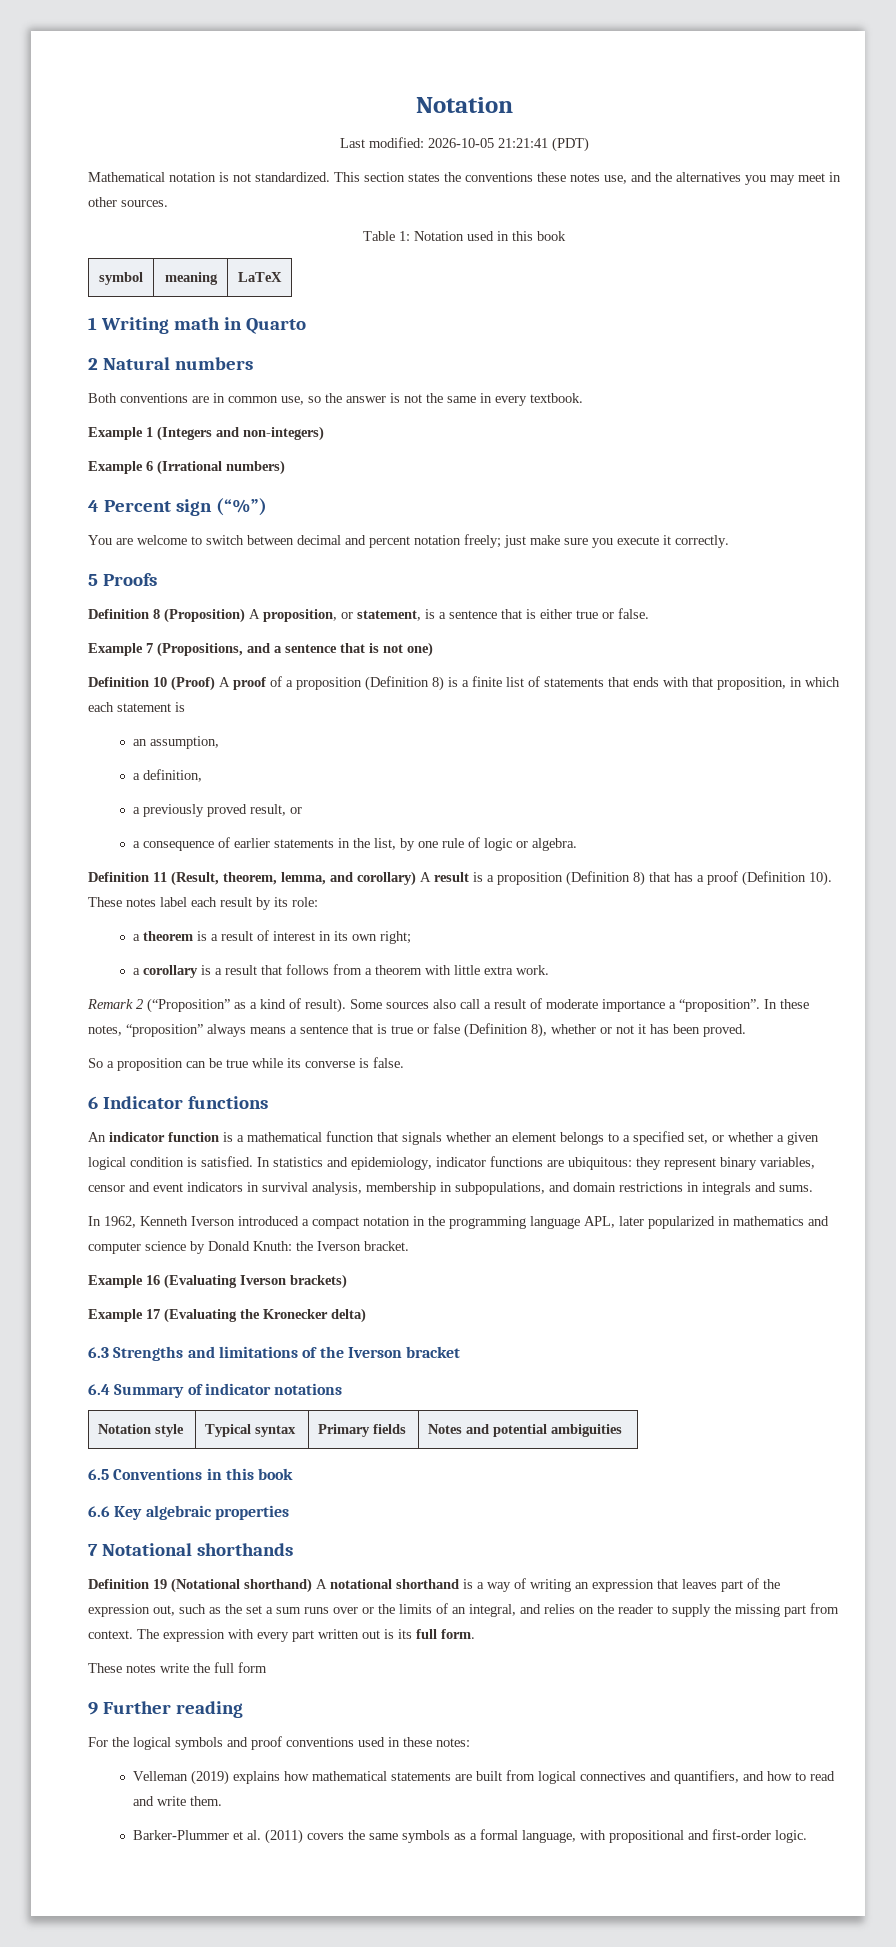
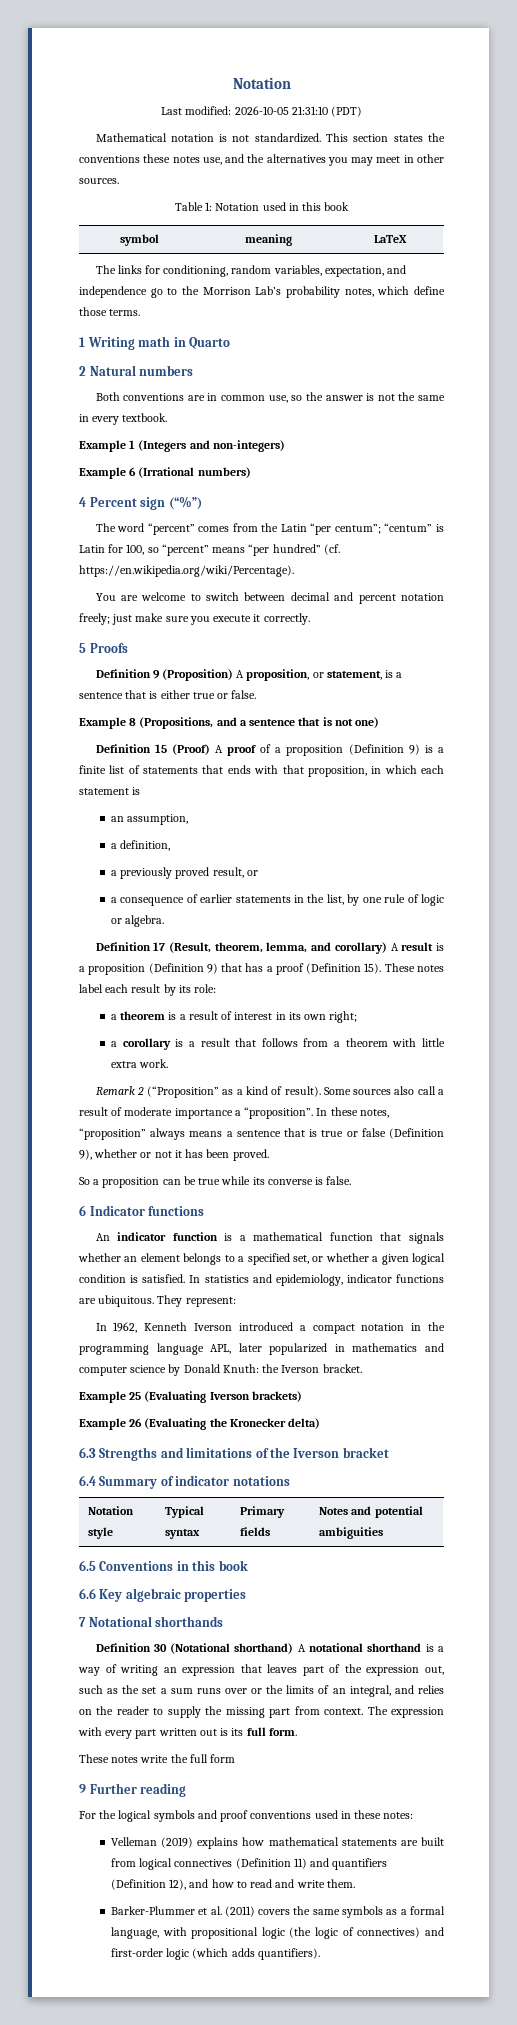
- Last modified: 2026-10-05 21:21:41 (PDT)
+ Last modified: 2026-10-05 21:31:10 (PDT)
+ The links for conditioning, random variables, expectation, and independence go to the Morrison Lab’s probability notes, which define those terms.
+ The word “percent” comes from the Latin “per centum”; “centum” is Latin for 100, so “percent” means “per hundred” (cf. https://en.wikipedia.org/wiki/Percentage).
- Definition 8 (Proposition) A proposition, or statement, is a sentence that is either true or false.
+ Definition 9 (Proposition) A proposition, or statement, is a sentence that is either true or false.
- Example 7 (Propositions, and a sentence that is not one)
+ Example 8 (Propositions, and a sentence that is not one)
- Definition 10 (Proof) A proof of a proposition (Definition 8) is a finite list of statements that ends with that proposition, in which each statement is
+ Definition 15 (Proof) A proof of a proposition (Definition 9) is a finite list of statements that ends with that proposition, in which each statement is
- Definition 11 (Result, theorem, lemma, and corollary) A result is a proposition (Definition 8) that has a proof (Definition 10).
+ Definition 17 (Result, theorem, lemma, and corollary) A result is a proposition (Definition 9) that has a proof (Definition 15).
- In these notes, “proposition” always means a sentence that is true or false (Definition 8), whether or not it has been proved.
+ In these notes, “proposition” always means a sentence that is true or false (Definition 9), whether or not it has been proved.
- In statistics and epidemiology, indicator functions are ubiquitous: they represent binary variables, censor and event indicators in survival analysis, membership in subpopulations, and domain restrictions in integrals and sums.
+ In statistics and epidemiology, indicator functions are ubiquitous. They represent:
- Example 16 (Evaluating Iverson brackets)
+ Example 25 (Evaluating Iverson brackets)
- Example 17 (Evaluating the Kronecker delta)
+ Example 26 (Evaluating the Kronecker delta)
- Definition 19 (Notational shorthand) A notational shorthand is a way of writing an expression that leaves part of the expression out, such as the set a sum runs over or the limits of an integral, and relies on the reader to supply the missing part from context.
+ Definition 30 (Notational shorthand) A notational shorthand is a way of writing an expression that leaves part of the expression out, such as the set a sum runs over or the limits of an integral, and relies on the reader to supply the missing part from context.
- Velleman (2019) explains how mathematical statements are built from logical connectives and quantifiers, and how to read and write them.
+ Velleman (2019) explains how mathematical statements are built from logical connectives (Definition 11) and quantifiers (Definition 12), and how to read and write them.
- Barker-Plummer et al. (2011) covers the same symbols as a formal language, with propositional and first-order logic.
+ Barker-Plummer et al. (2011) covers the same symbols as a formal language, with propositional logic (the logic of connectives) and first-order logic (which adds quantifiers).

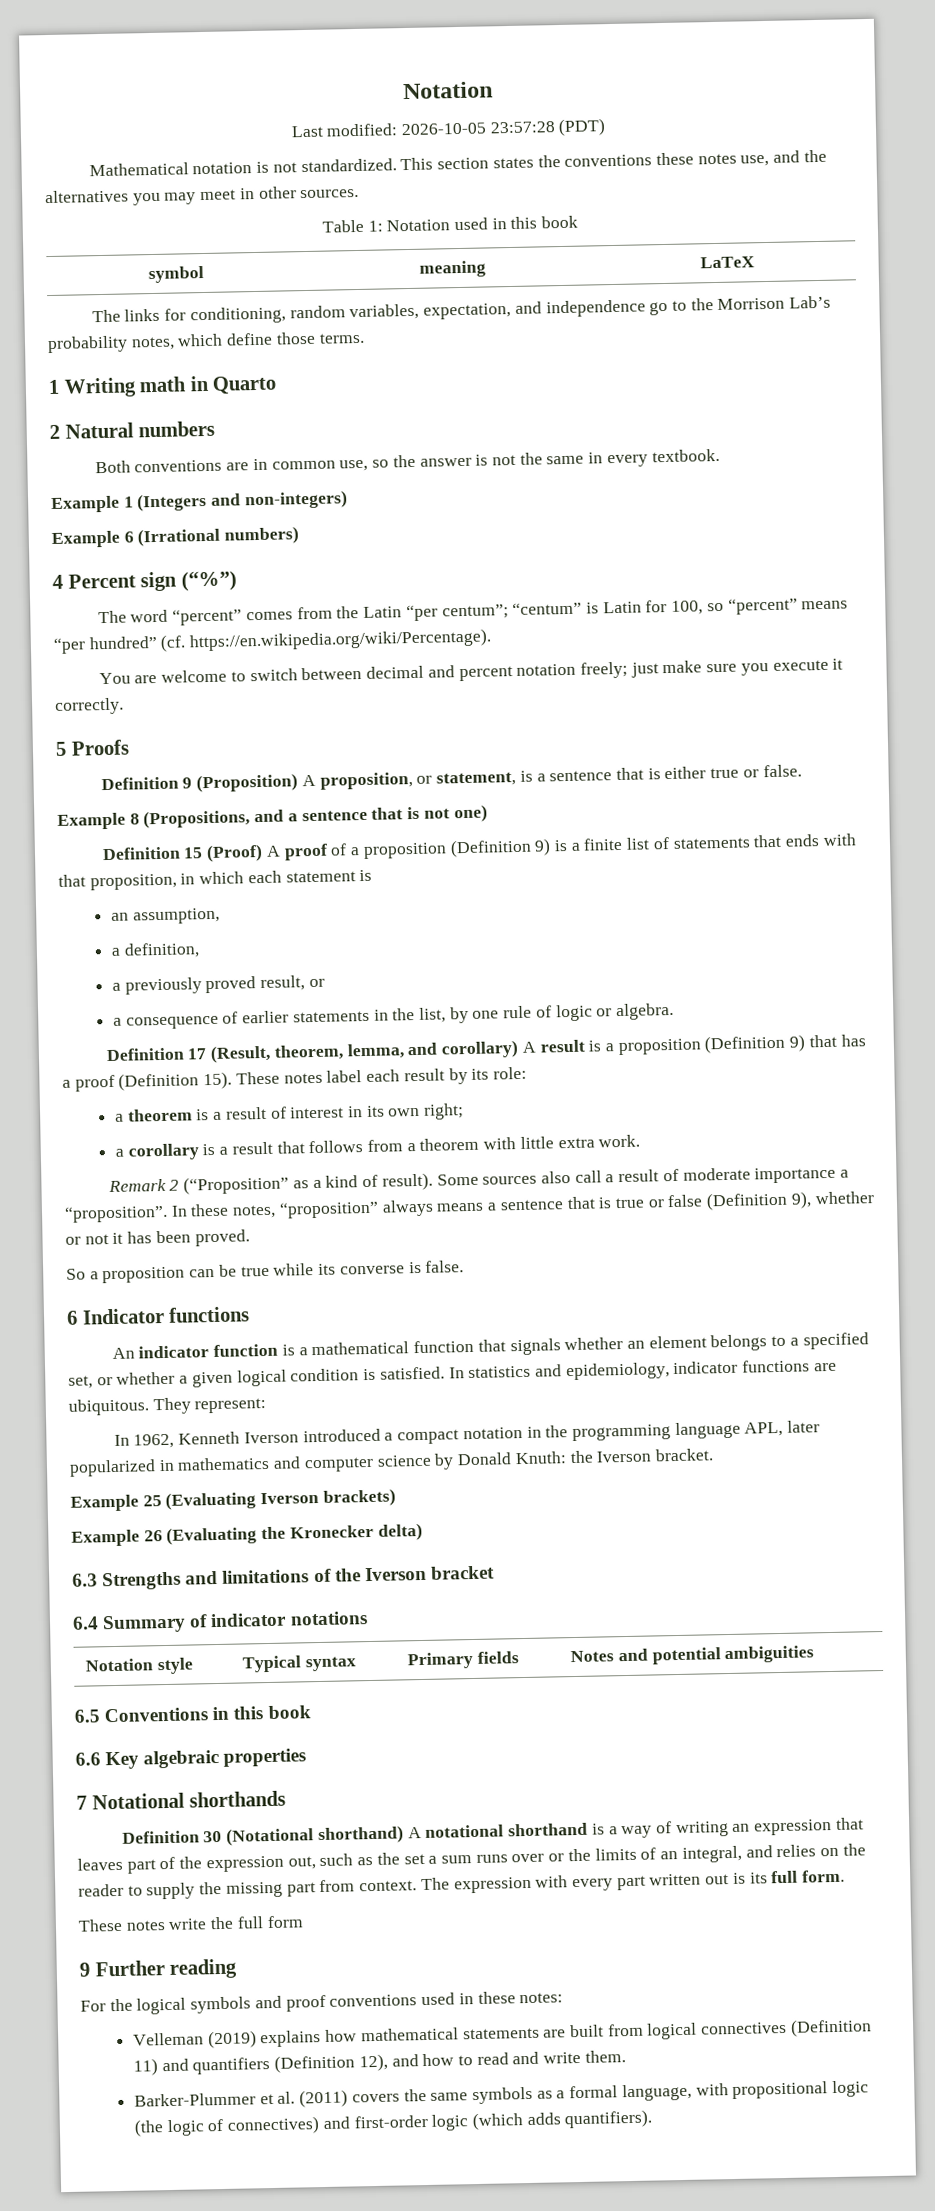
- Last modified: 2026-10-05 21:31:10 (PDT)
+ Last modified: 2026-10-05 23:57:28 (PDT)

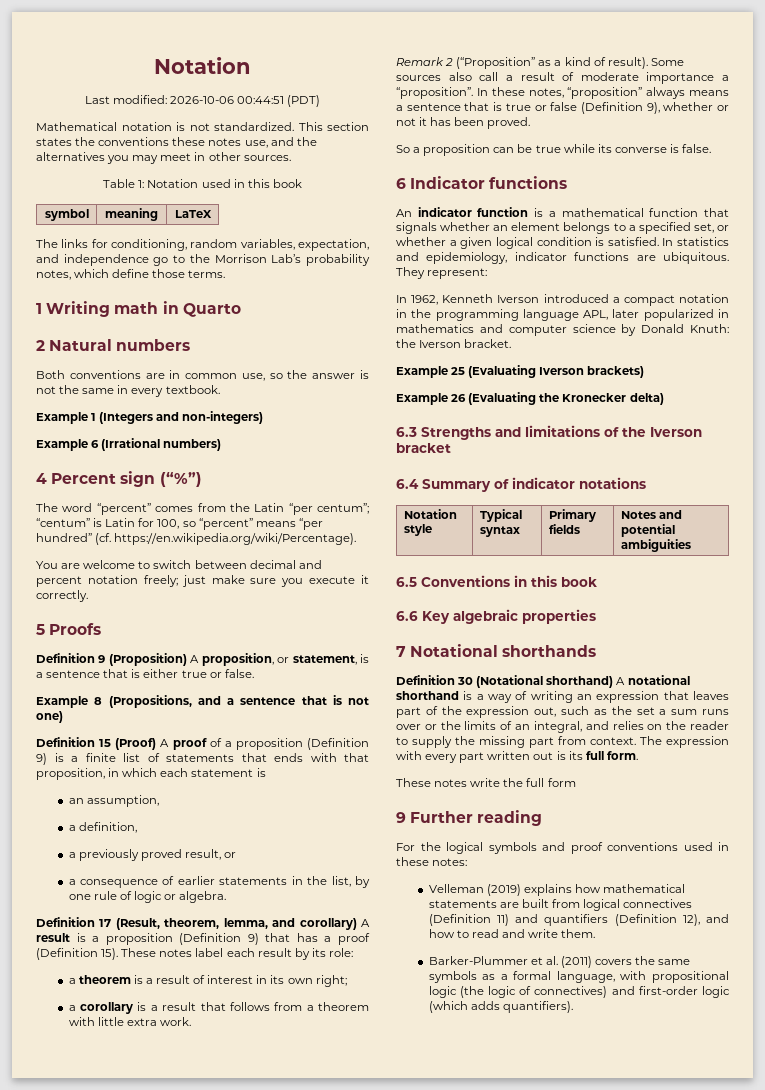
- Last modified: 2026-10-05 23:57:28 (PDT)
+ Last modified: 2026-10-06 00:44:51 (PDT)

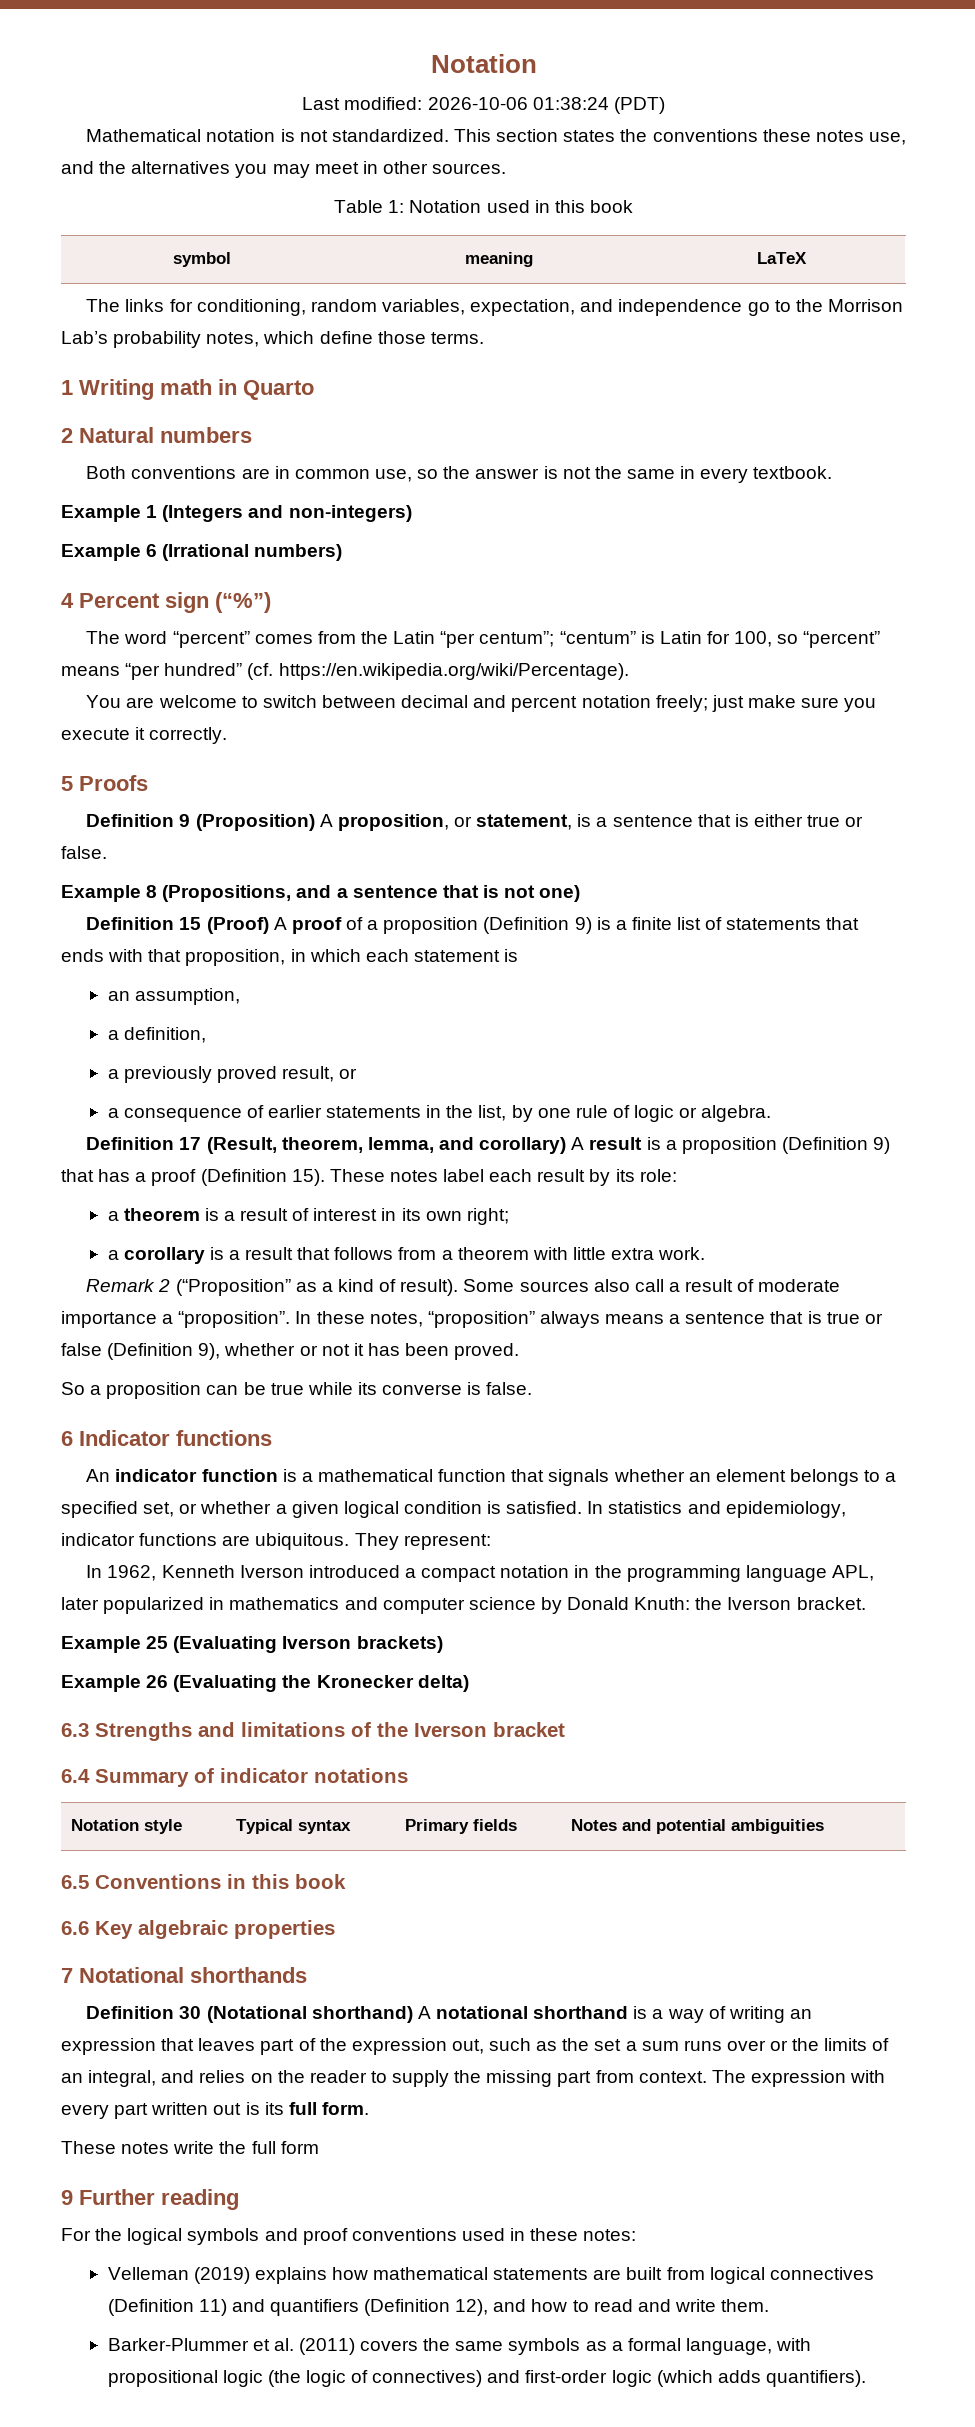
- Last modified: 2026-10-06 00:44:51 (PDT)
+ Last modified: 2026-10-06 01:38:24 (PDT)

